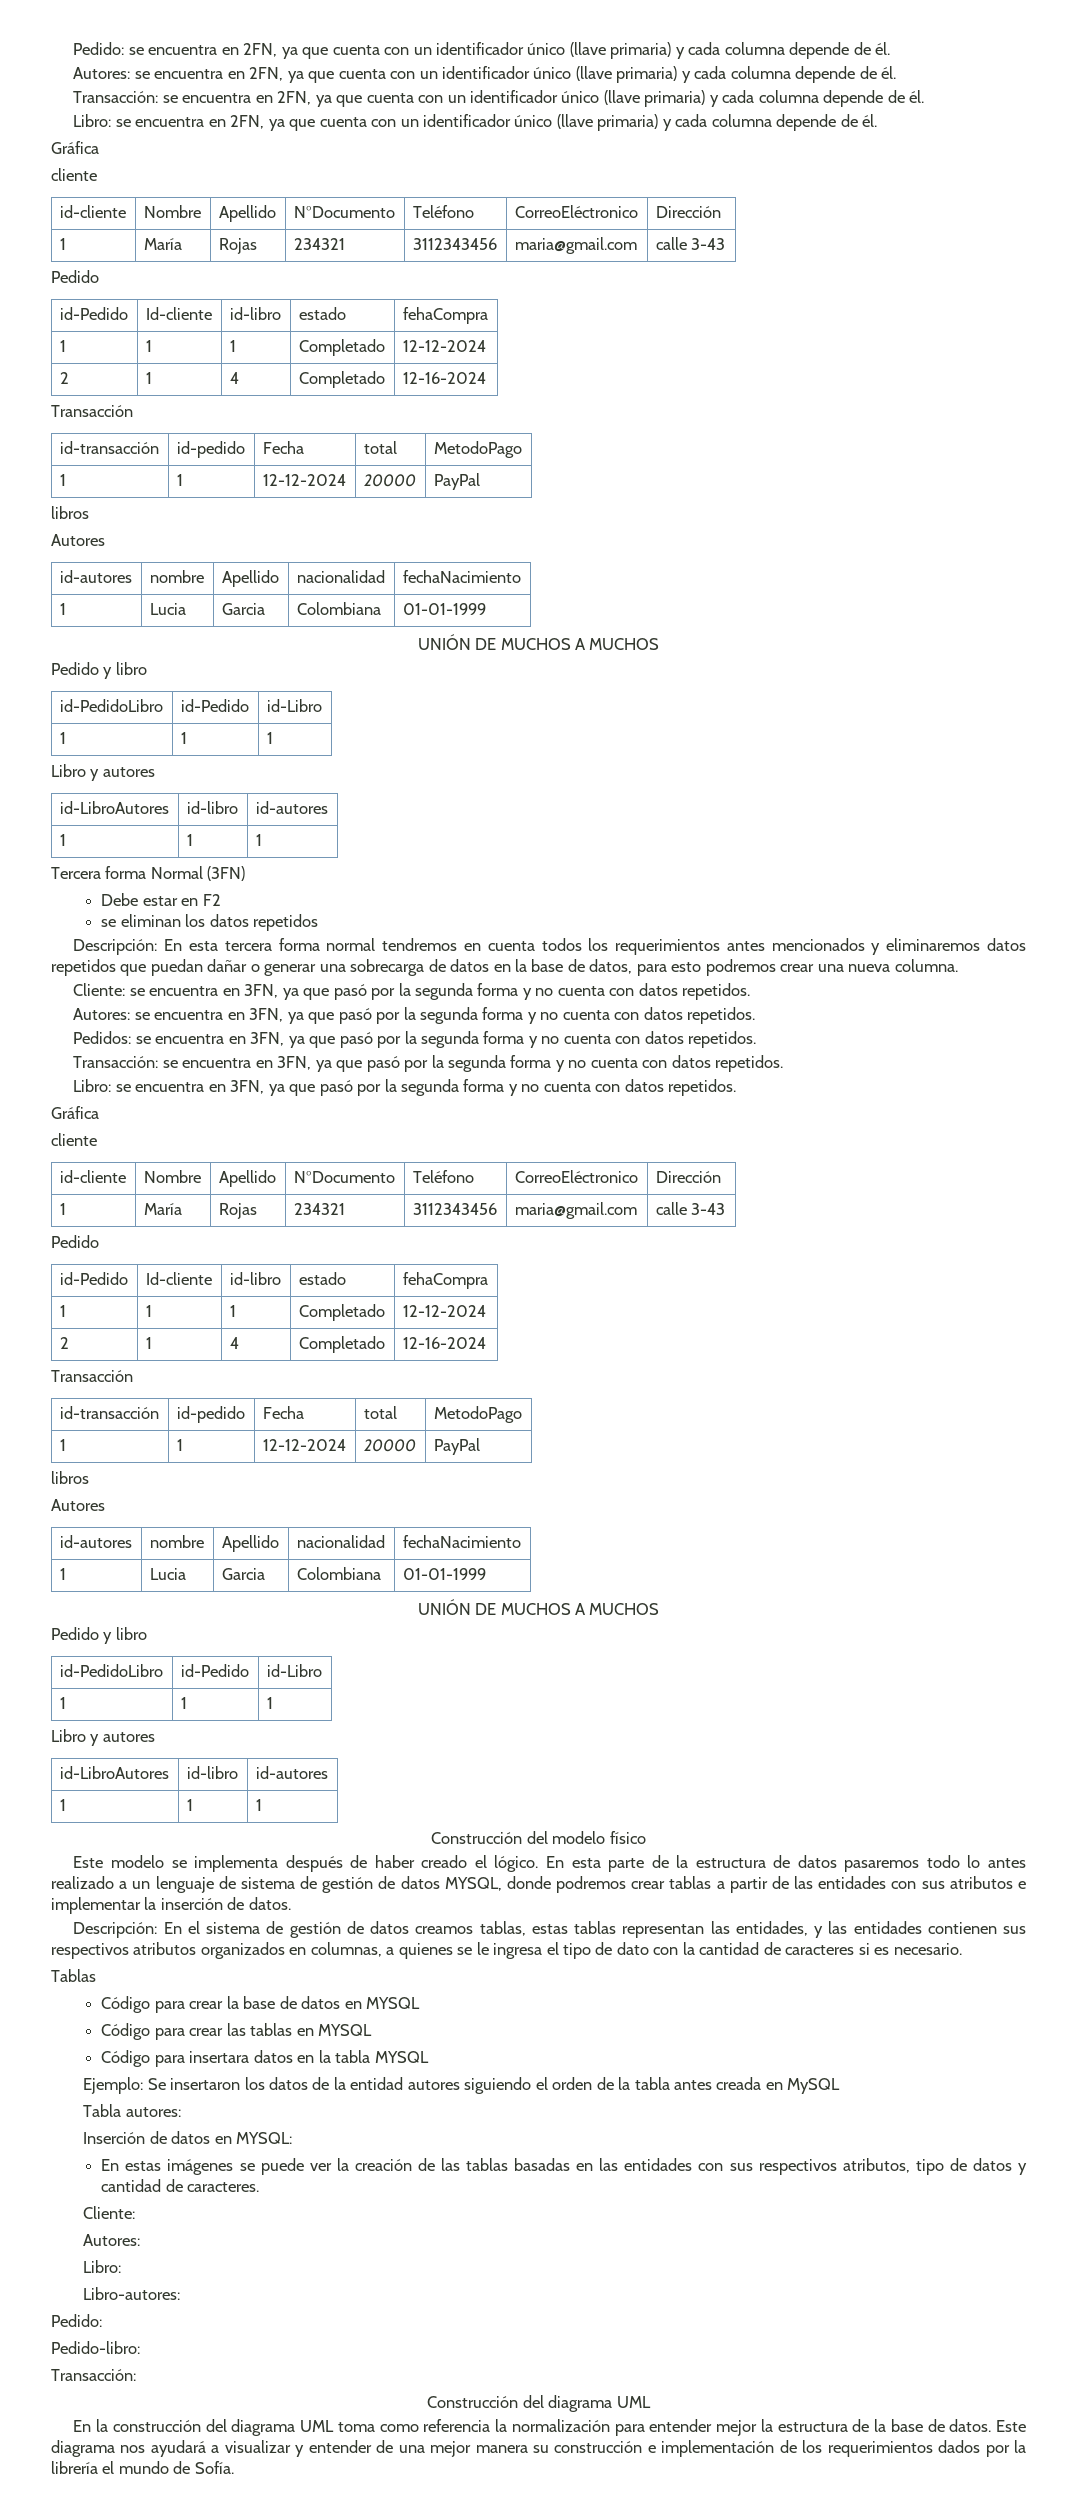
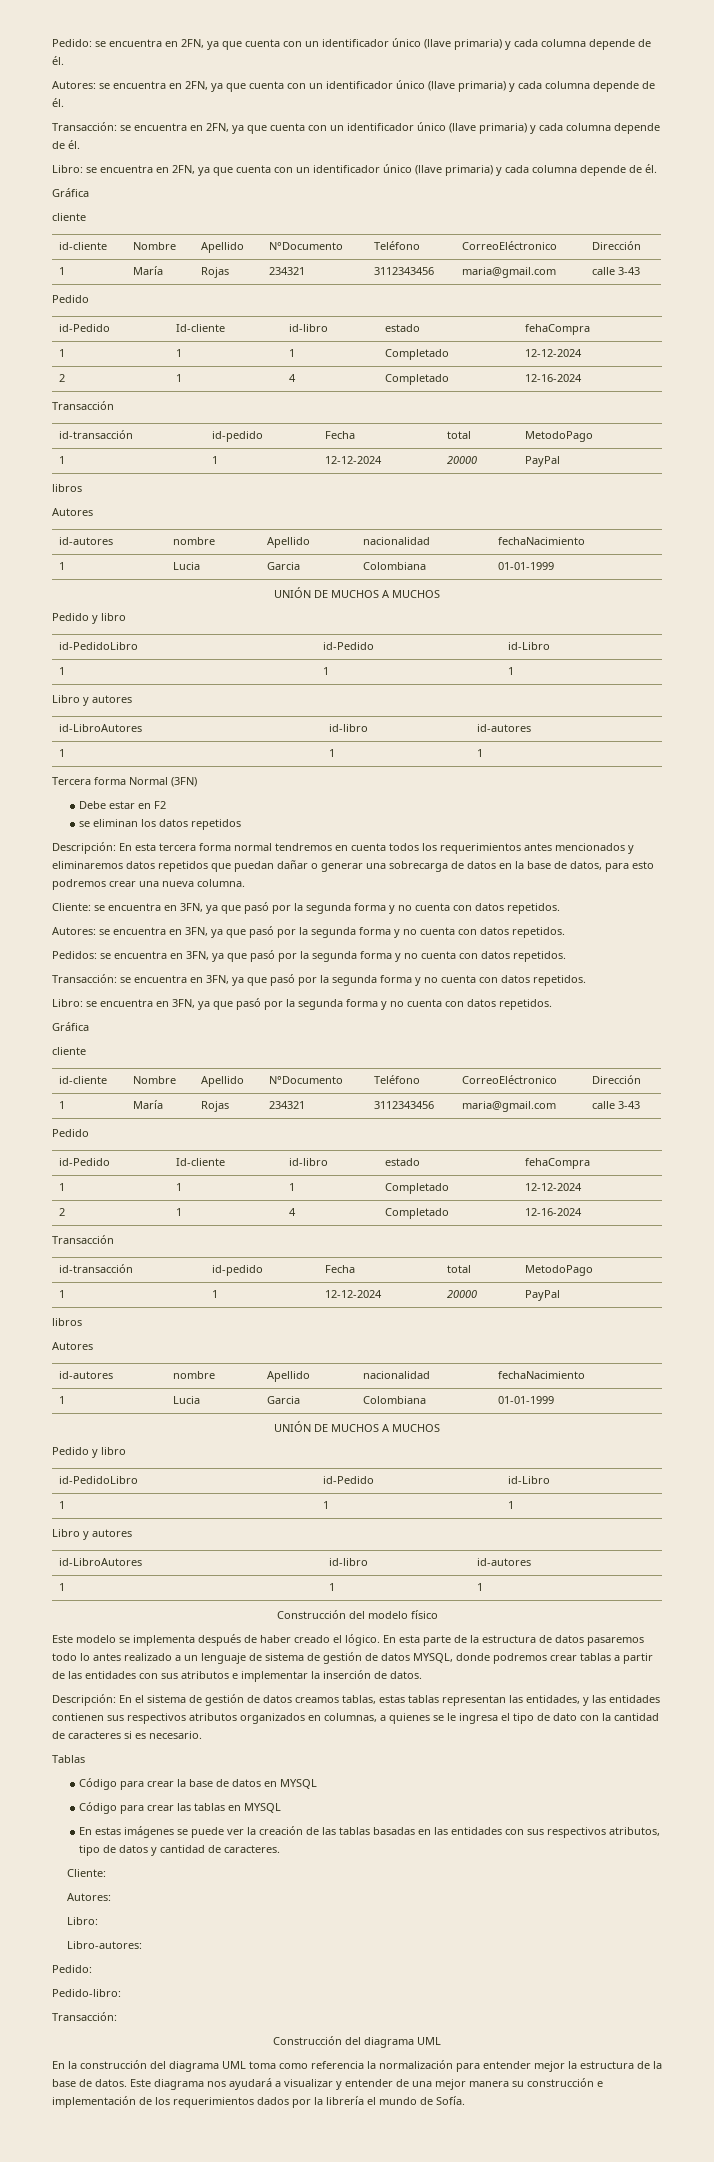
- Código para insertara datos en la tabla MYSQL
- Ejemplo: Se insertaron los datos de la entidad autores siguiendo el orden de la tabla antes creada en MySQL
- Tabla autores:
- Inserción de datos en MYSQL:

